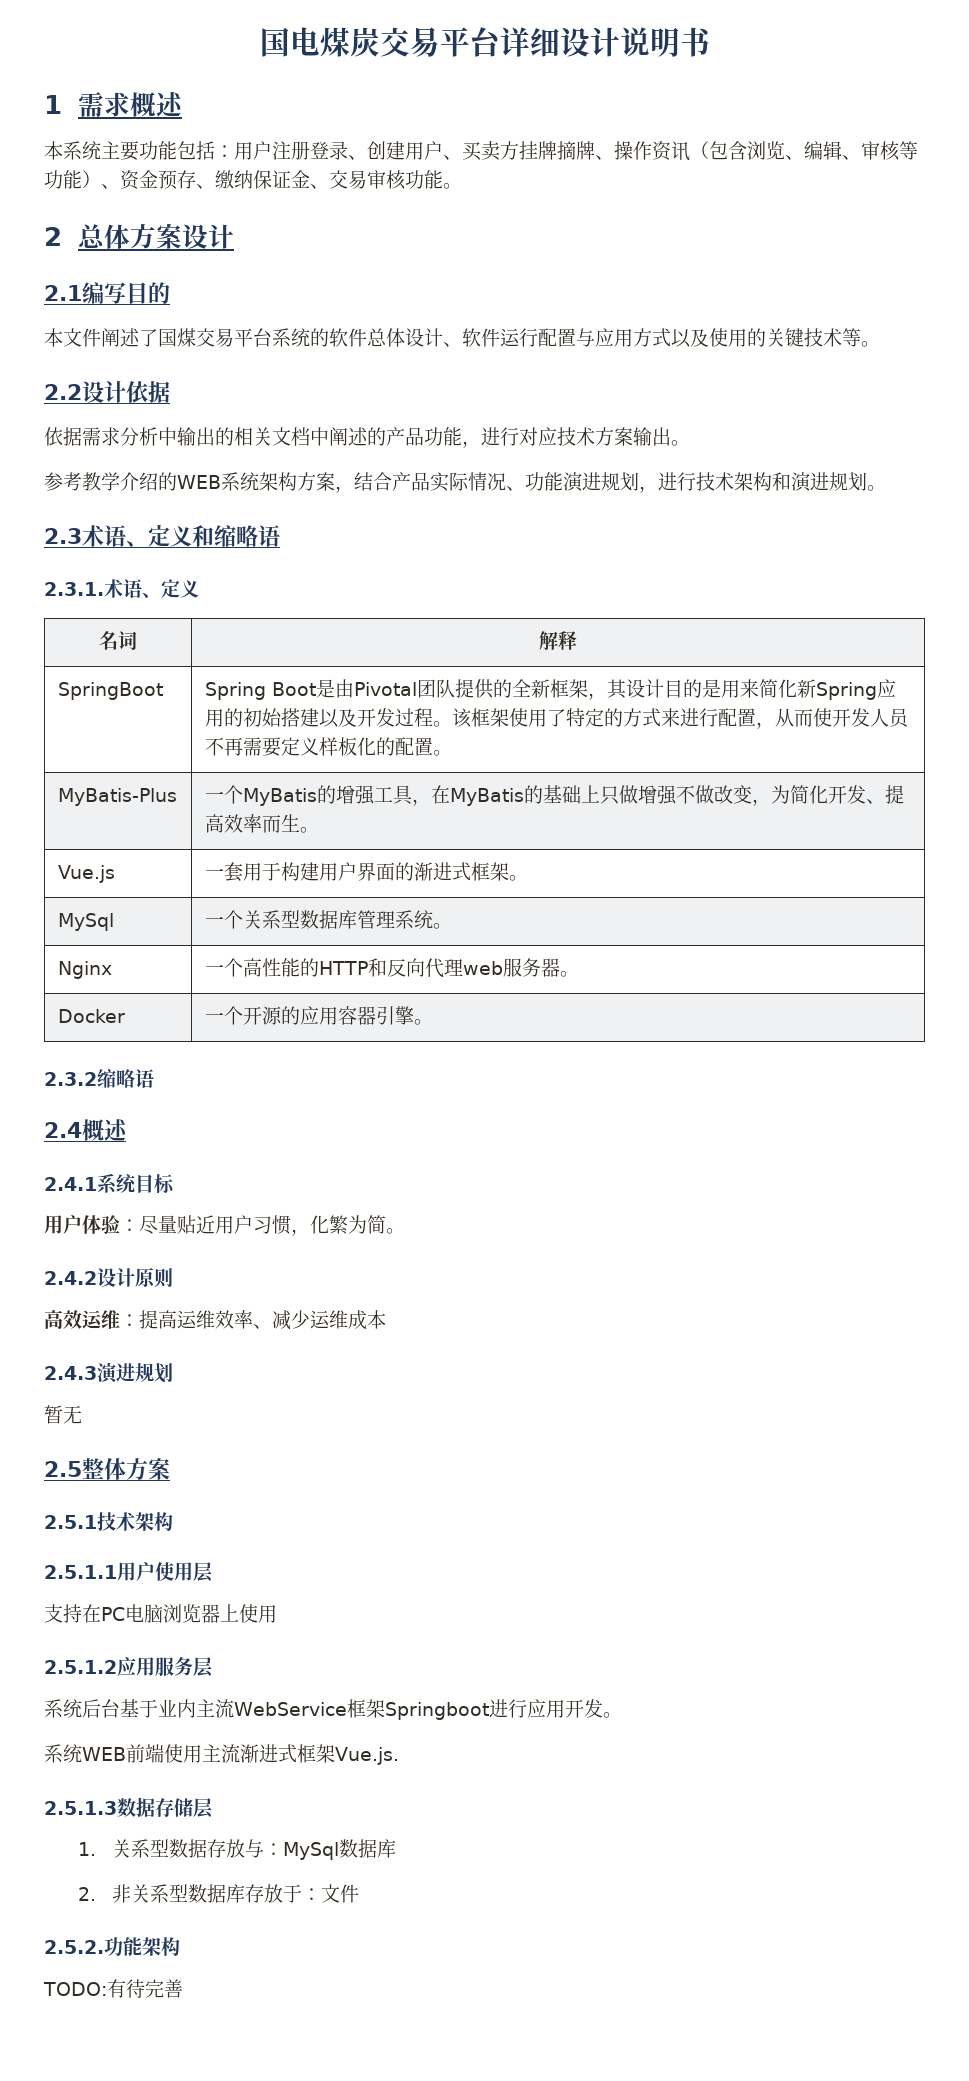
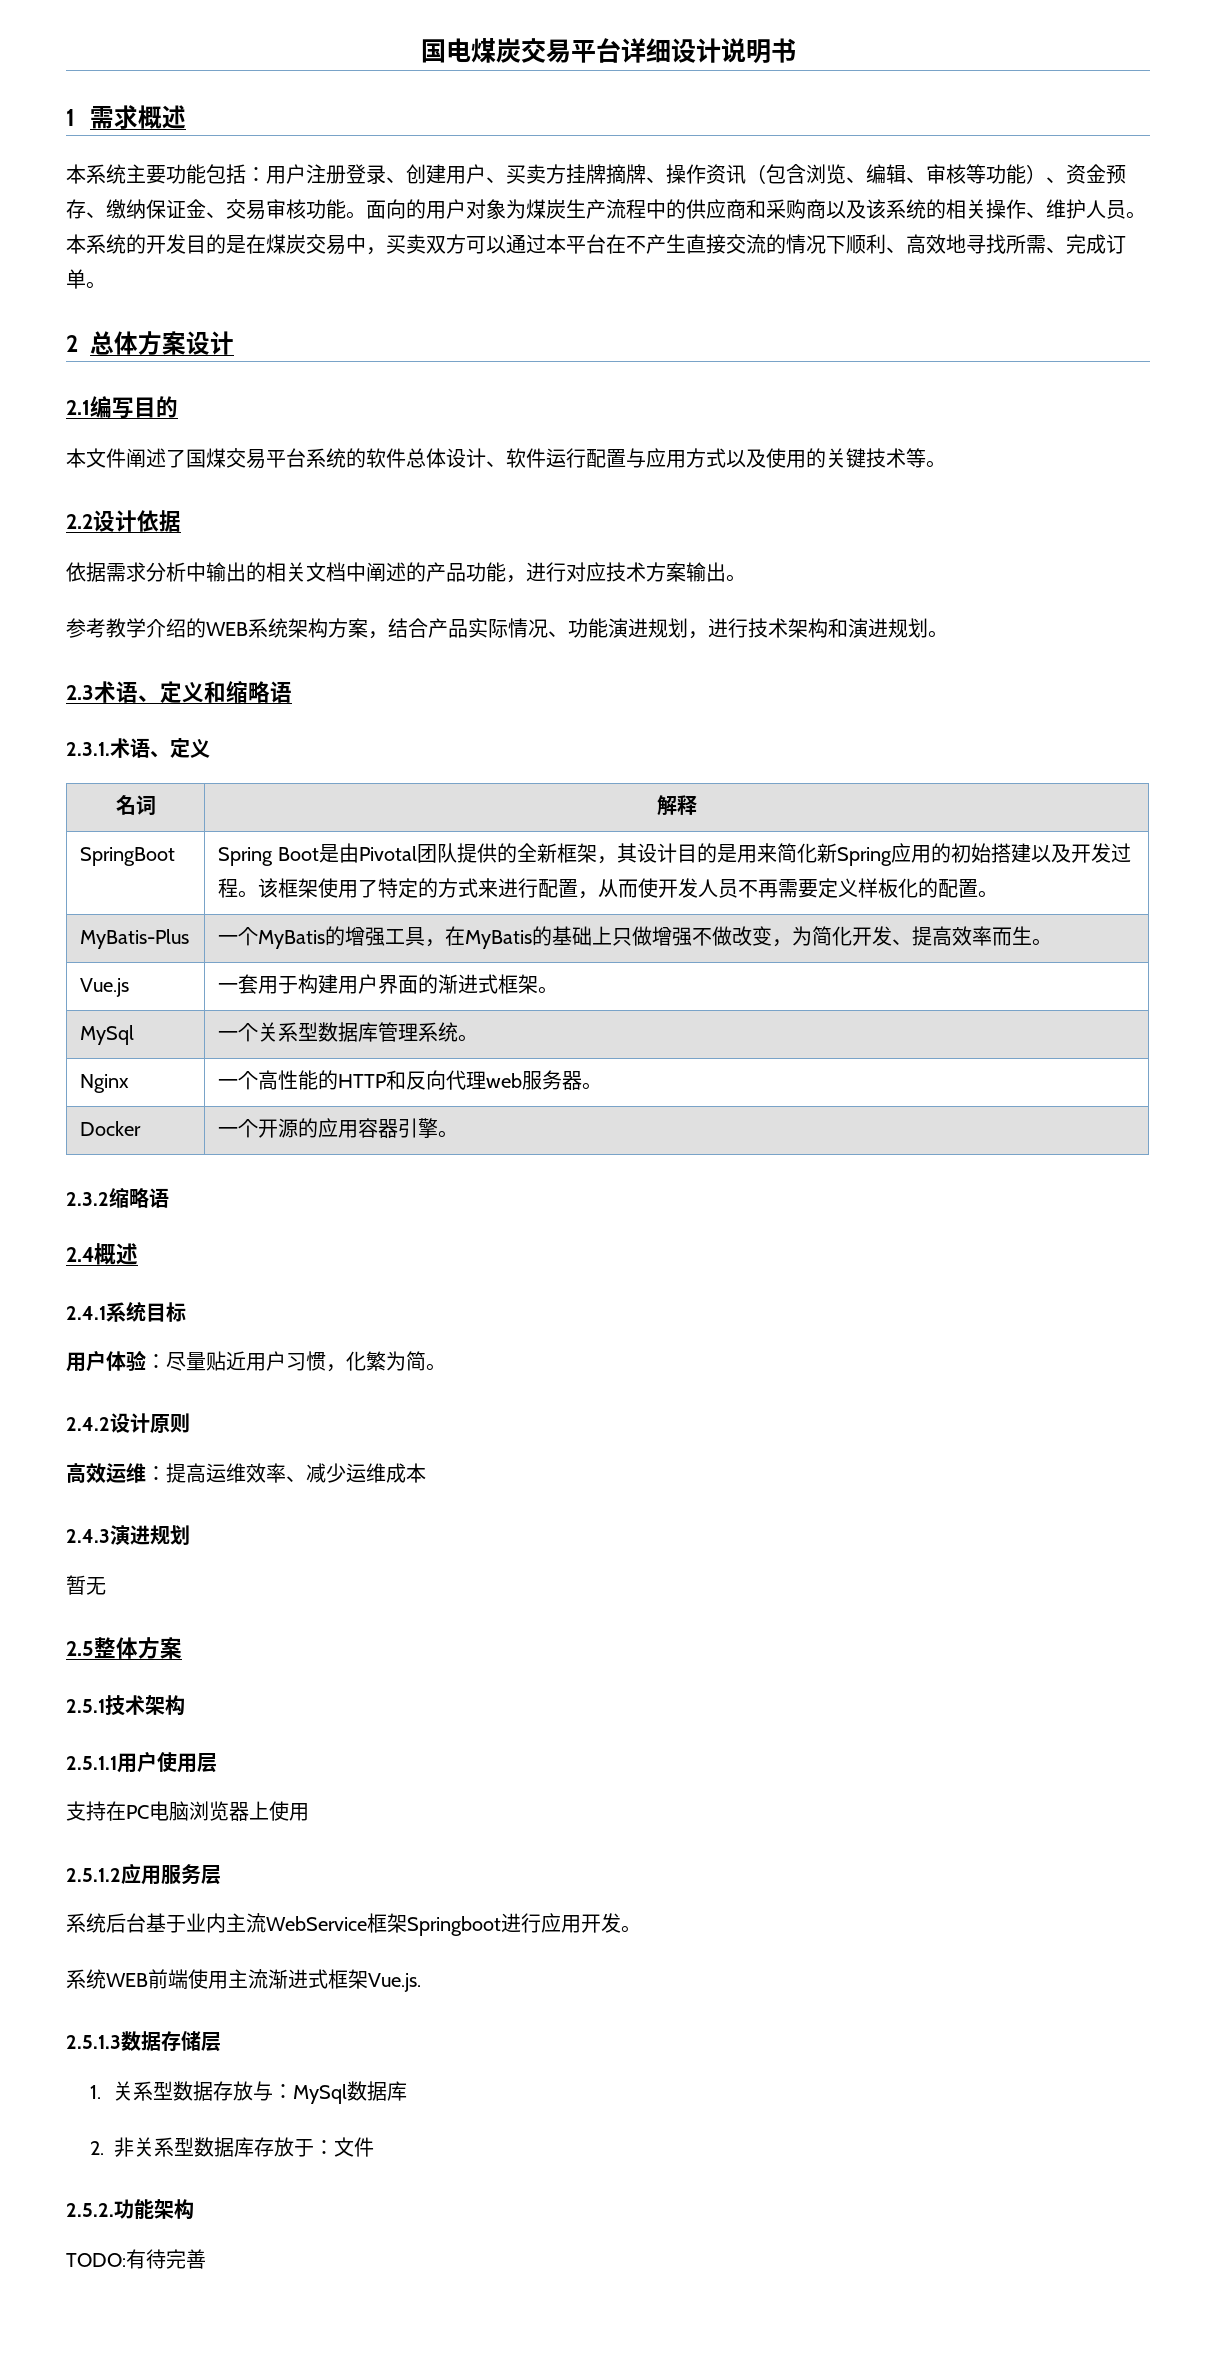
+ 面向的用户对象为煤炭生产流程中的供应商和采购商以及该系统的相关操作、维护人员。本系统的开发目的是在煤炭交易中，买卖双方可以通过本平台在不产生直接交流的情况下顺利、高效地寻找所需、完成订单。

